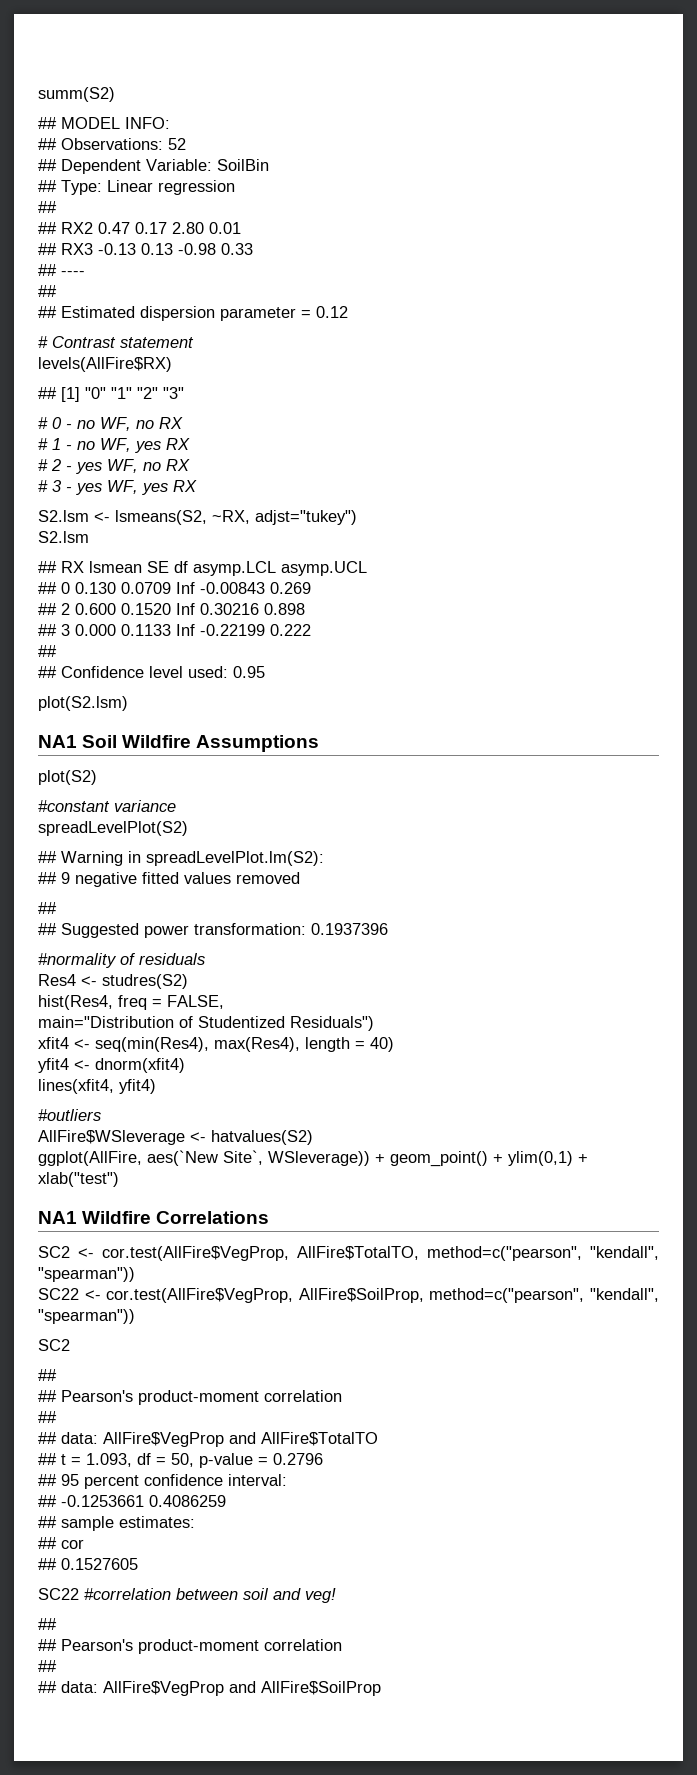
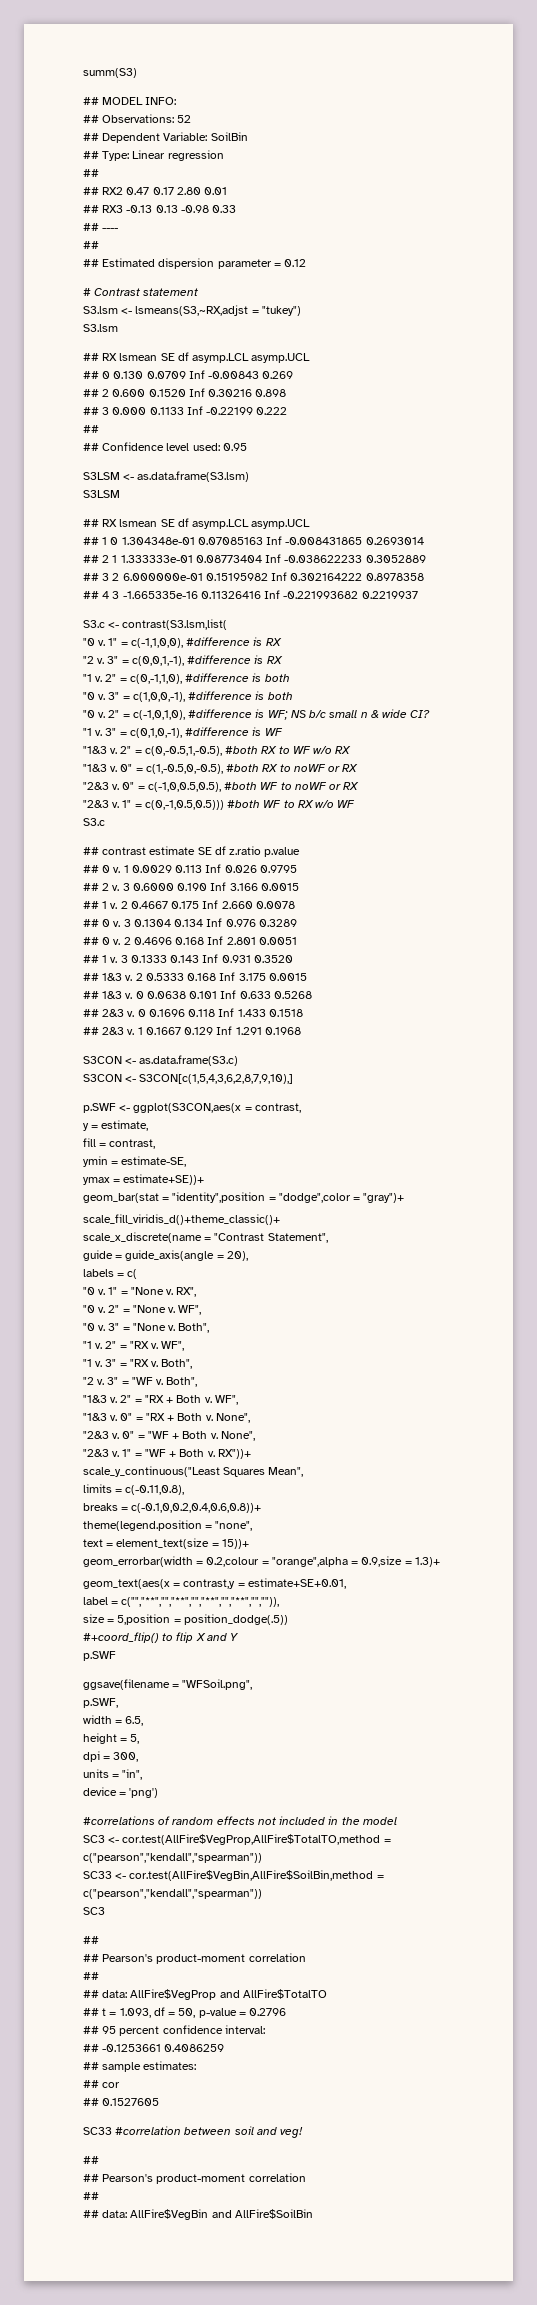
- summ(S2)
+ summ(S3)
- levels(AllFire$RX)
- ## [1] "0" "1" "2" "3"
- # 0 - no WF, no RX
- # 1 - no WF, yes RX
- # 2 - yes WF, no RX
- # 3 - yes WF, yes RX
- S2.lsm <- lsmeans(S2, ~RX, adjst="tukey")
- S2.lsm
+ S3.lsm <- lsmeans(S3,~RX,adjst = "tukey")
+ S3.lsm
- plot(S2.lsm)
- NA1 Soil Wildfire Assumptions
- plot(S2)
- #constant variance
- spreadLevelPlot(S2)
- ## Warning in spreadLevelPlot.lm(S2):
- ## 9 negative fitted values removed
- ##
- ## Suggested power transformation: 0.1937396
- #normality of residuals
- Res4 <- studres(S2)
- hist(Res4, freq = FALSE,
- main="Distribution of Studentized Residuals")
- xfit4 <- seq(min(Res4), max(Res4), length = 40)
- yfit4 <- dnorm(xfit4)
- lines(xfit4, yfit4)
- #outliers
- AllFire$WSleverage <- hatvalues(S2)
- ggplot(AllFire, aes(`New Site`, WSleverage)) + geom_point() + ylim(0,1) + xlab("test")
- NA1 Wildfire Correlations
- SC2 <- cor.test(AllFire$VegProp, AllFire$TotalTO, method=c("pearson", "kendall", "spearman"))
- SC22 <- cor.test(AllFire$VegProp, AllFire$SoilProp, method=c("pearson", "kendall", "spearman"))
- SC2
+ S3LSM <- as.data.frame(S3.lsm)
+ S3LSM
+ ## RX lsmean SE df asymp.LCL asymp.UCL
+ ## 1 0 1.304348e-01 0.07085163 Inf -0.008431865 0.2693014
+ ## 2 1 1.333333e-01 0.08773404 Inf -0.038622233 0.3052889
+ ## 3 2 6.000000e-01 0.15195982 Inf 0.302164222 0.8978358
+ ## 4 3 -1.665335e-16 0.11326416 Inf -0.221993682 0.2219937
+ S3.c <- contrast(S3.lsm,list(
+ "0 v. 1" = c(-1,1,0,0), #difference is RX
+ "2 v. 3" = c(0,0,1,-1), #difference is RX
+ "1 v. 2" = c(0,-1,1,0), #difference is both
+ "0 v. 3" = c(1,0,0,-1), #difference is both
+ "0 v. 2" = c(-1,0,1,0), #difference is WF; NS b/c small n & wide CI?
+ "1 v. 3" = c(0,1,0,-1), #difference is WF
+ "1&3 v. 2" = c(0,-0.5,1,-0.5), #both RX to WF w/o RX
+ "1&3 v. 0" = c(1,-0.5,0,-0.5), #both RX to noWF or RX
+ "2&3 v. 0" = c(-1,0,0.5,0.5), #both WF to noWF or RX
+ "2&3 v. 1" = c(0,-1,0.5,0.5))) #both WF to RX w/o WF
+ S3.c
+ ## contrast estimate SE df z.ratio p.value
+ ## 0 v. 1 0.0029 0.113 Inf 0.026 0.9795
+ ## 2 v. 3 0.6000 0.190 Inf 3.166 0.0015
+ ## 1 v. 2 0.4667 0.175 Inf 2.660 0.0078
+ ## 0 v. 3 0.1304 0.134 Inf 0.976 0.3289
+ ## 0 v. 2 0.4696 0.168 Inf 2.801 0.0051
+ ## 1 v. 3 0.1333 0.143 Inf 0.931 0.3520
+ ## 1&3 v. 2 0.5333 0.168 Inf 3.175 0.0015
+ ## 1&3 v. 0 0.0638 0.101 Inf 0.633 0.5268
+ ## 2&3 v. 0 0.1696 0.118 Inf 1.433 0.1518
+ ## 2&3 v. 1 0.1667 0.129 Inf 1.291 0.1968
+ S3CON <- as.data.frame(S3.c)
+ S3CON <- S3CON[c(1,5,4,3,6,2,8,7,9,10),]
+ p.SWF <- ggplot(S3CON,aes(x = contrast,
+ y = estimate,
+ fill = contrast,
+ ymin = estimate-SE,
+ ymax = estimate+SE))+
+ geom_bar(stat = "identity",position = "dodge",color = "gray")+
+ scale_fill_viridis_d()+theme_classic()+
+ scale_x_discrete(name = "Contrast Statement",
+ guide = guide_axis(angle = 20),
+ labels = c(
+ "0 v. 1" = "None v. RX",
+ "0 v. 2" = "None v. WF",
+ "0 v. 3" = "None v. Both",
+ "1 v. 2" = "RX v. WF",
+ "1 v. 3" = "RX v. Both",
+ "2 v. 3" = "WF v. Both",
+ "1&3 v. 2" = "RX + Both v. WF",
+ "1&3 v. 0" = "RX + Both v. None",
+ "2&3 v. 0" = "WF + Both v. None",
+ "2&3 v. 1" = "WF + Both v. RX"))+
+ scale_y_continuous("Least Squares Mean",
+ limits = c(-0.11,0.8),
+ breaks = c(-0.1,0,0.2,0.4,0.6,0.8))+
+ theme(legend.position = "none",
+ text = element_text(size = 15))+
+ geom_errorbar(width = 0.2,colour = "orange",alpha = 0.9,size = 1.3)+
+ geom_text(aes(x = contrast,y = estimate+SE+0.01,
+ label = c("","**","","**","","**","","**","","")),
+ size = 5,position = position_dodge(.5))
+ #+coord_flip() to flip X and Y
+ p.SWF
+ ggsave(filename = "WFSoil.png",
+ p.SWF,
+ width = 6.5,
+ height = 5,
+ dpi = 300,
+ units = "in",
+ device = 'png')
+ #correlations of random effects not included in the model
+ SC3 <- cor.test(AllFire$VegProp,AllFire$TotalTO,method = c("pearson","kendall","spearman"))
+ SC33 <- cor.test(AllFire$VegBin,AllFire$SoilBin,method = c("pearson","kendall","spearman"))
+ SC3
- SC22 #correlation between soil and veg!
+ SC33 #correlation between soil and veg!
- ## data: AllFire$VegProp and AllFire$SoilProp
+ ## data: AllFire$VegBin and AllFire$SoilBin

